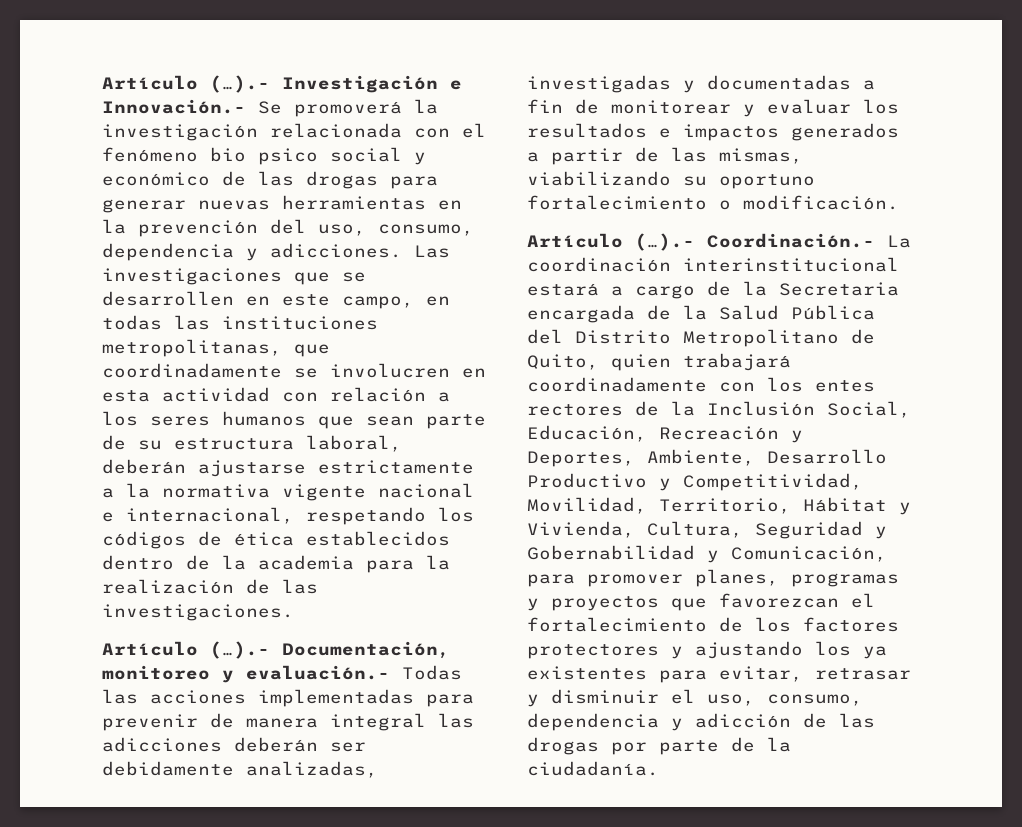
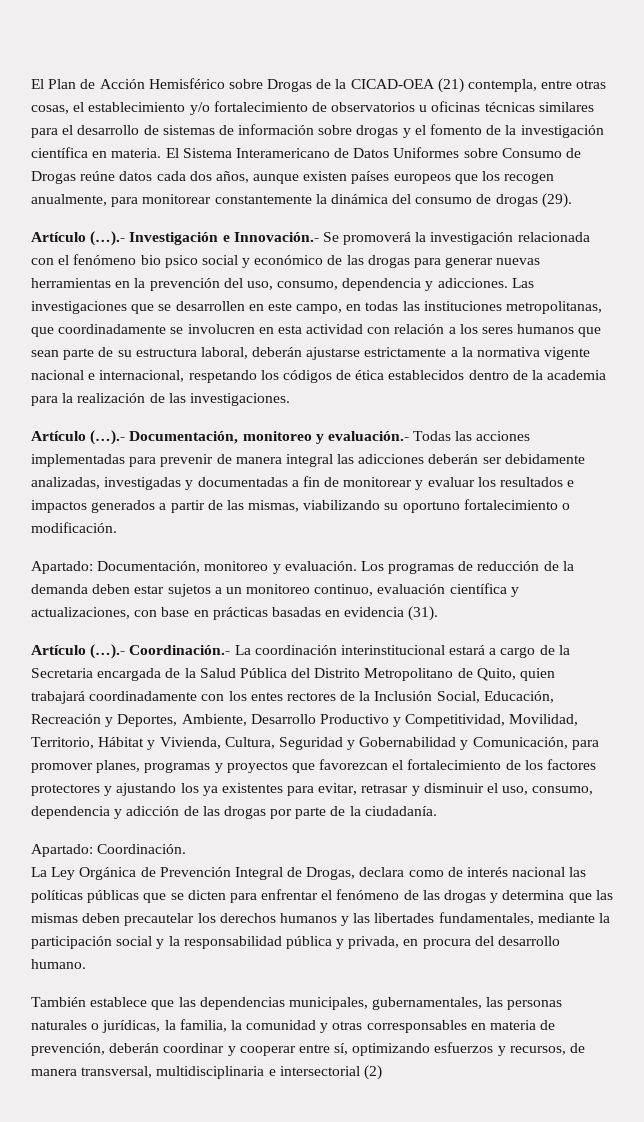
+ El Plan de Acción Hemisférico sobre Drogas de la CICAD-OEA (21) contempla, entre otras cosas, el establecimiento y/o fortalecimiento de observatorios u oficinas técnicas similares para el desarrollo de sistemas de información sobre drogas y el fomento de la investigación científica en materia. El Sistema Interamericano de Datos Uniformes sobre Consumo de Drogas reúne datos cada dos años, aunque existen países europeos que los recogen anualmente, para monitorear constantemente la dinámica del consumo de drogas (29).
+ Apartado: Documentación, monitoreo y evaluación. Los programas de reducción de la demanda deben estar sujetos a un monitoreo continuo, evaluación científica y actualizaciones, con base en prácticas basadas en evidencia (31).
+ Apartado: Coordinación.
+ La Ley Orgánica de Prevención Integral de Drogas, declara como de interés nacional las políticas públicas que se dicten para enfrentar el fenómeno de las drogas y determina que las mismas deben precautelar los derechos humanos y las libertades fundamentales, mediante la participación social y la responsabilidad pública y privada, en procura del desarrollo humano.
+ También establece que las dependencias municipales, gubernamentales, las personas naturales o jurídicas, la familia, la comunidad y otras corresponsables en materia de prevención, deberán coordinar y cooperar entre sí, optimizando esfuerzos y recursos, de manera transversal, multidisciplinaria e intersectorial (2)

